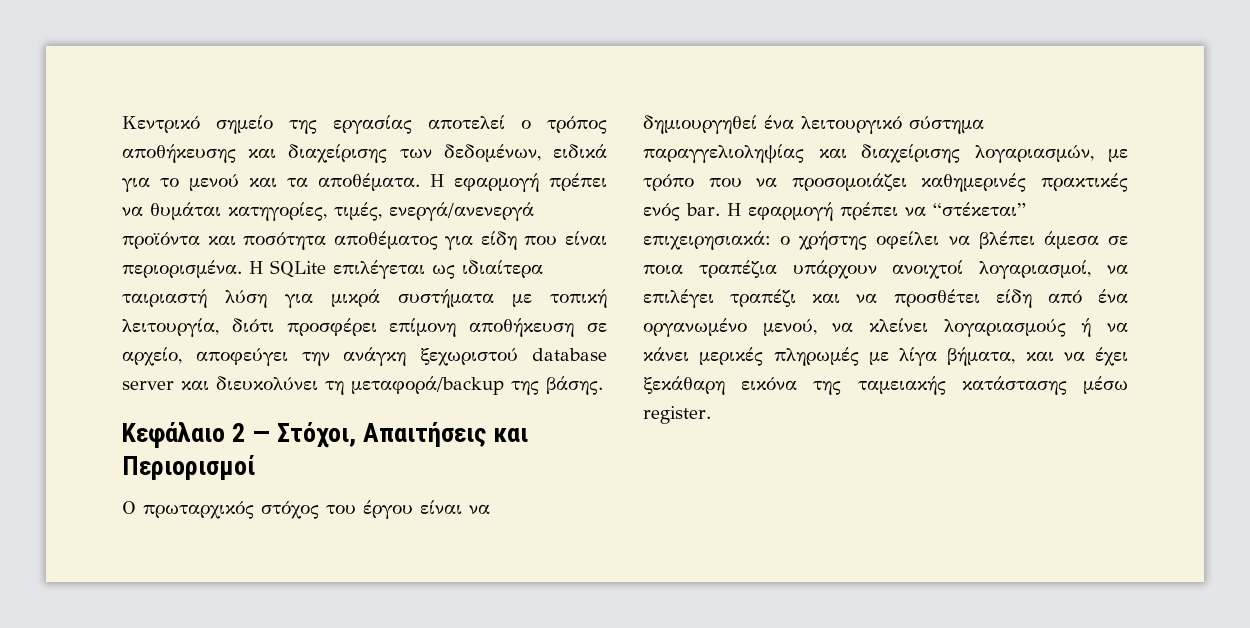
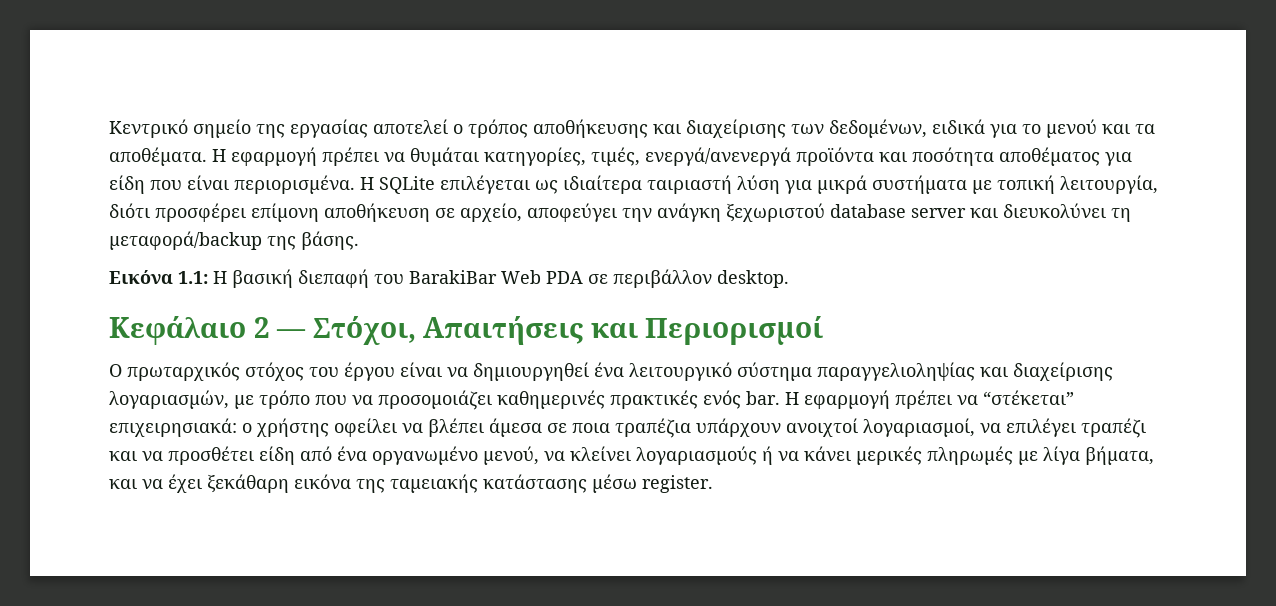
+ Εικόνα 1.1: Η βασική διεπαφή του BarakiBar Web PDA σε περιβάλλον desktop.

